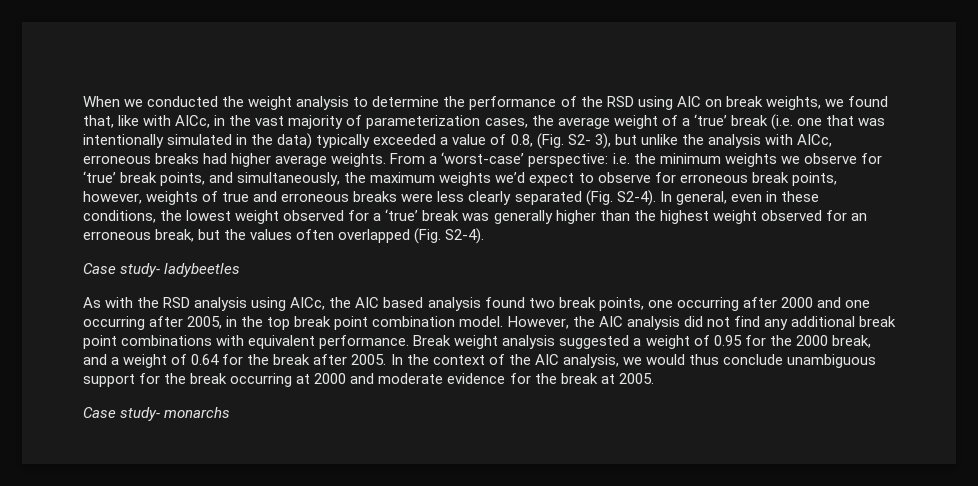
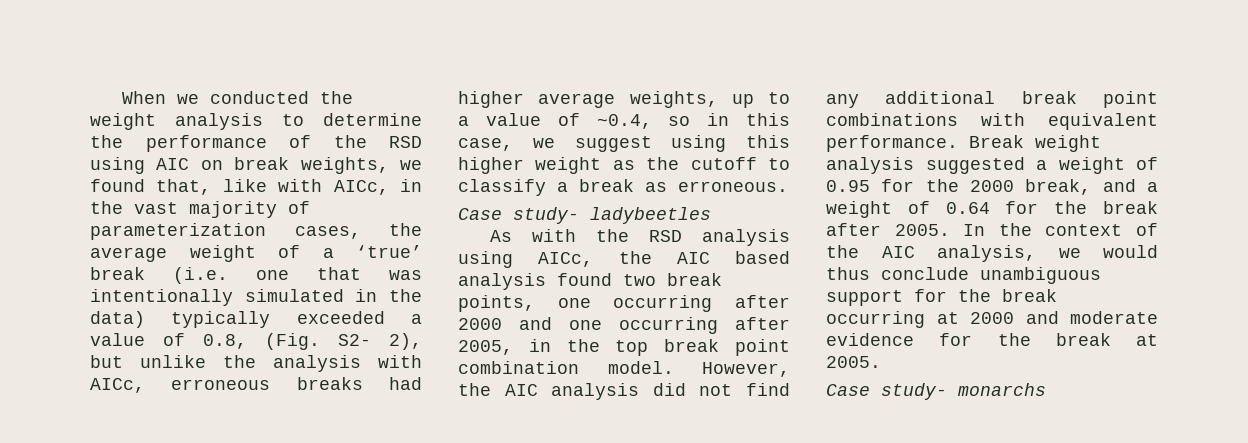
- When we conducted the weight analysis to determine the performance of the RSD using AIC on break weights, we found that, like with AICc, in the vast majority of parameterization cases, the average weight of a ‘true’ break (i.e. one that was intentionally simulated in the data) typically exceeded a value of 0.8, (Fig. S2- 3), but unlike the analysis with AICc, erroneous breaks had higher average weights. From a ‘worst-case’ perspective: i.e. the minimum weights we observe for ‘true’ break points, and simultaneously, the maximum weights we’d expect to observe for erroneous break points, however, weights of true and erroneous breaks were less clearly separated (Fig. S2-4). In general, even in these conditions, the lowest weight observed for a ‘true’ break was generally higher than the highest weight observed for an erroneous break, but the values often overlapped (Fig. S2-4).
+ When we conducted the weight analysis to determine the performance of the RSD using AIC on break weights, we found that, like with AICc, in the vast majority of parameterization cases, the average weight of a ‘true’ break (i.e. one that was intentionally simulated in the data) typically exceeded a value of 0.8, (Fig. S2- 2), but unlike the analysis with AICc, erroneous breaks had higher average weights, up to a value of ~0.4, so in this case, we suggest using this higher weight as the cutoff to classify a break as erroneous.

